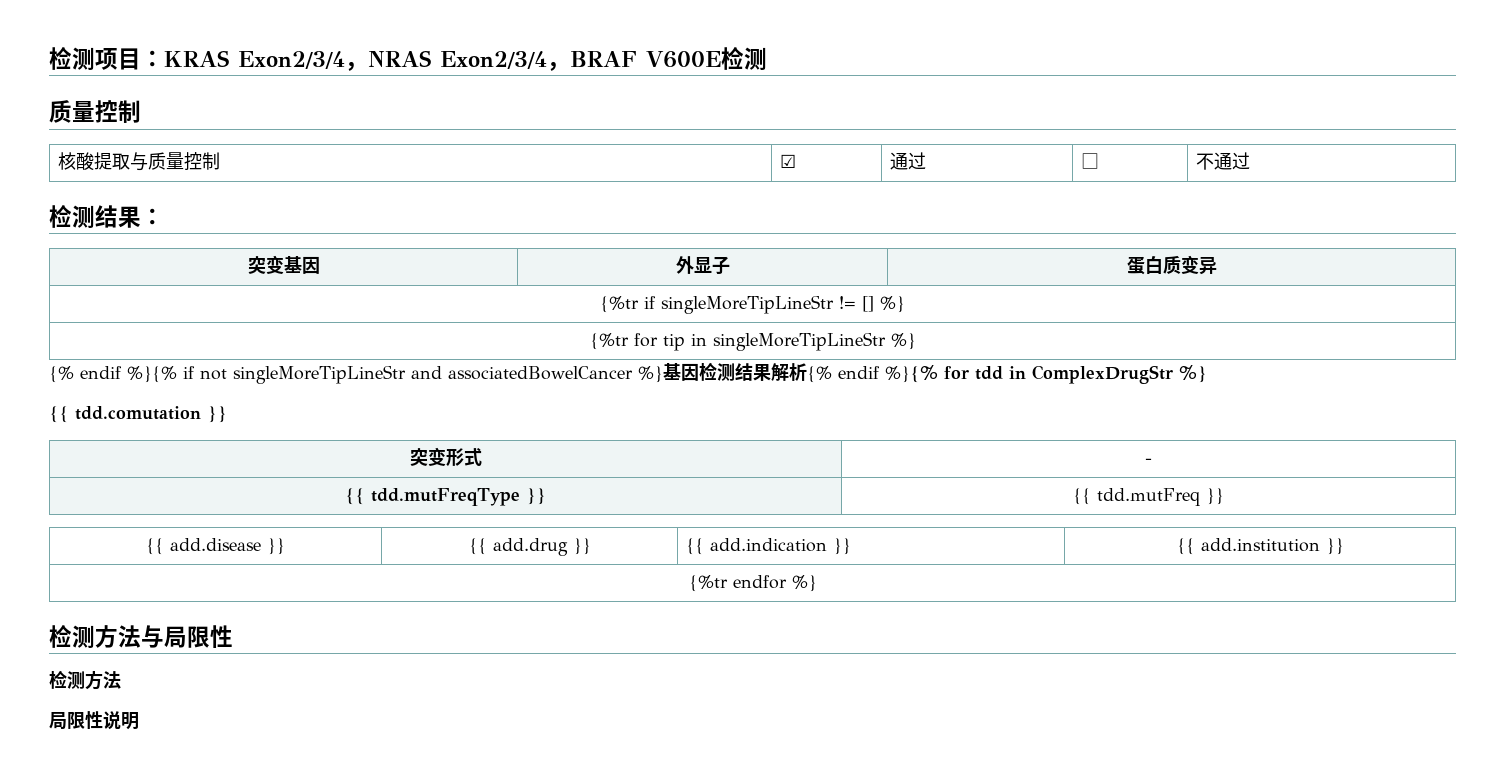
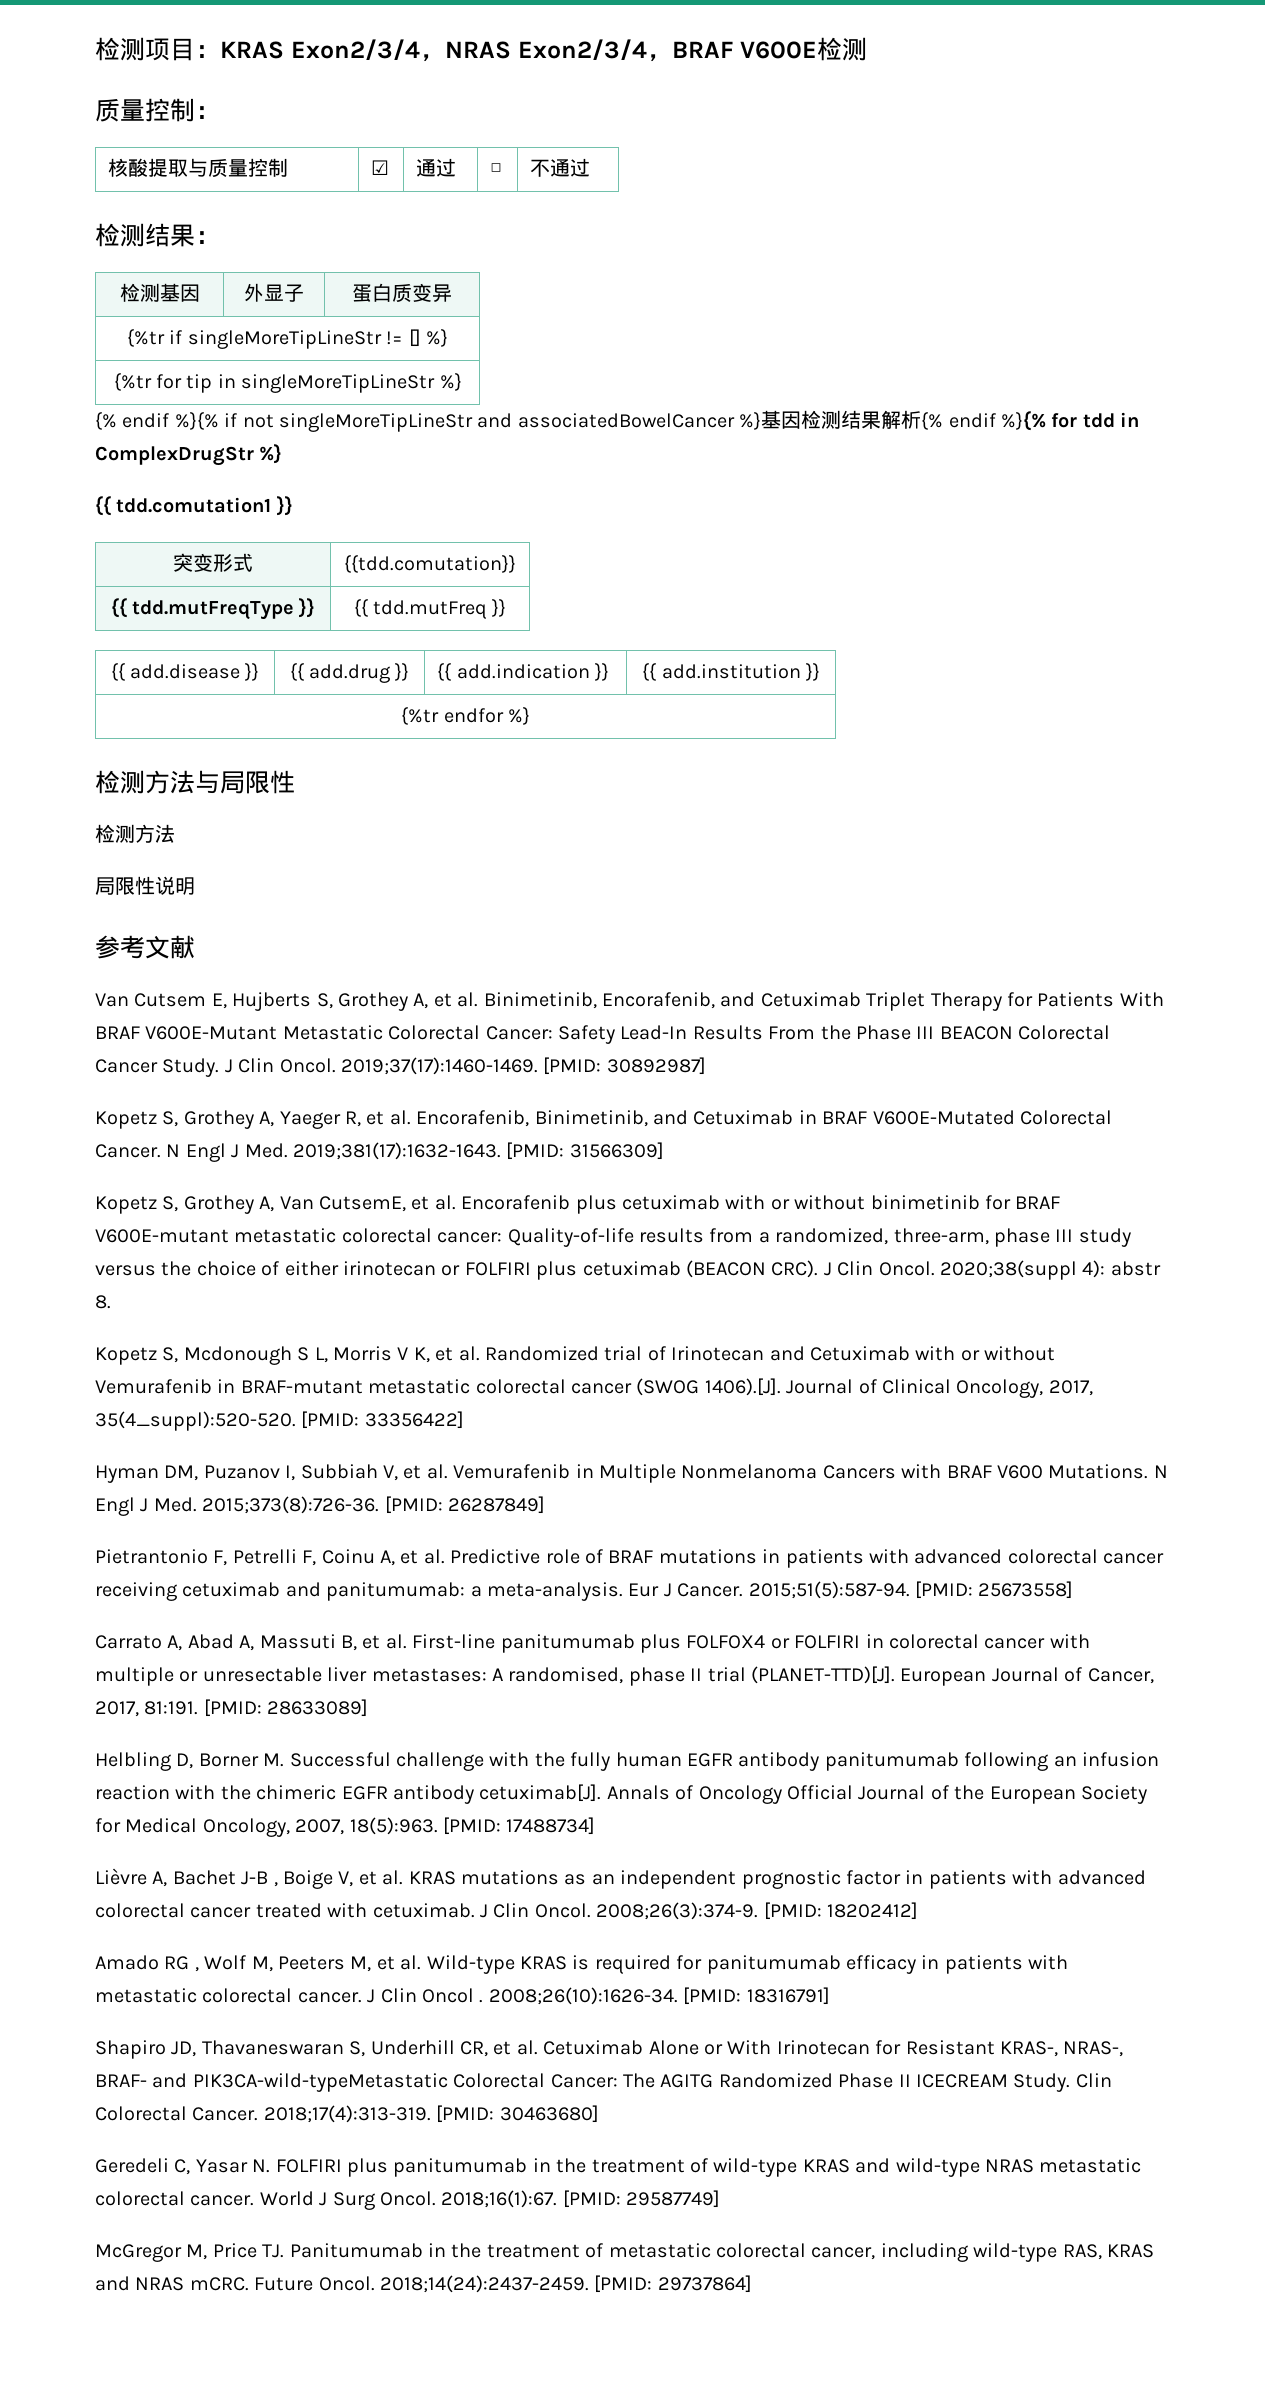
  检测项目：KRAS Exon2/3/4，NRAS Exon2/3/4，BRAF V600E检测
- 质量控制
+ 质量控制：
- 突变基因 | 外显子 | 蛋白质变异
+ 检测基因 | 外显子 | 蛋白质变异
- {{ tdd.comutation }}
+ {{ tdd.comutation1 }}
- 突变形式 | -
+ 突变形式 | {{tdd.comutation}}
+ 参考文献
+ Van Cutsem E, Hujberts S, Grothey A, et al. Binimetinib, Encorafenib, and Cetuximab Triplet Therapy for Patients With BRAF V600E-Mutant Metastatic Colorectal Cancer: Safety Lead-In Results From the Phase III BEACON Colorectal Cancer Study. J Clin Oncol. 2019;37(17):1460-1469. [PMID: 30892987]
+ Kopetz S, Grothey A, Yaeger R, et al. Encorafenib, Binimetinib, and Cetuximab in BRAF V600E-Mutated Colorectal Cancer. N Engl J Med. 2019;381(17):1632-1643. [PMID: 31566309]
+ Kopetz S, Grothey A, Van CutsemE, et al. Encorafenib plus cetuximab with or without binimetinib for BRAF V600E-mutant metastatic colorectal cancer: Quality-of-life results from a randomized, three-arm, phase III study versus the choice of either irinotecan or FOLFIRI plus cetuximab (BEACON CRC). J Clin Oncol. 2020;38(suppl 4): abstr 8.
+ Kopetz S, Mcdonough S L, Morris V K, et al. Randomized trial of Irinotecan and Cetuximab with or without Vemurafenib in BRAF-mutant metastatic colorectal cancer (SWOG 1406).[J]. Journal of Clinical Oncology, 2017, 35(4_suppl):520-520. [PMID: 33356422]
+ Hyman DM, Puzanov I, Subbiah V, et al. Vemurafenib in Multiple Nonmelanoma Cancers with BRAF V600 Mutations. N Engl J Med. 2015;373(8):726-36. [PMID: 26287849]
+ Pietrantonio F, Petrelli F, Coinu A, et al. Predictive role of BRAF mutations in patients with advanced colorectal cancer receiving cetuximab and panitumumab: a meta-analysis. Eur J Cancer. 2015;51(5):587-94. [PMID: 25673558]
+ Carrato A, Abad A, Massuti B, et al. First-line panitumumab plus FOLFOX4 or FOLFIRI in colorectal cancer with multiple or unresectable liver metastases: A randomised, phase II trial (PLANET-TTD)[J]. European Journal of Cancer, 2017, 81:191. [PMID: 28633089]
+ Helbling D, Borner M. Successful challenge with the fully human EGFR antibody panitumumab following an infusion reaction with the chimeric EGFR antibody cetuximab[J]. Annals of Oncology Official Journal of the European Society for Medical Oncology, 2007, 18(5):963. [PMID: 17488734]
+ Lièvre A, Bachet J-B , Boige V, et al. KRAS mutations as an independent prognostic factor in patients with advanced colorectal cancer treated with cetuximab. J Clin Oncol. 2008;26(3):374-9. [PMID: 18202412]
+ Amado RG , Wolf M, Peeters M, et al. Wild-type KRAS is required for panitumumab efficacy in patients with metastatic colorectal cancer. J Clin Oncol . 2008;26(10):1626-34. [PMID: 18316791]
+ Shapiro JD, Thavaneswaran S, Underhill CR, et al. Cetuximab Alone or With Irinotecan for Resistant KRAS-, NRAS-, BRAF- and PIK3CA-wild-typeMetastatic Colorectal Cancer: The AGITG Randomized Phase II ICECREAM Study. Clin Colorectal Cancer. 2018;17(4):313-319. [PMID: 30463680]
+ Geredeli C, Yasar N. FOLFIRI plus panitumumab in the treatment of wild-type KRAS and wild-type NRAS metastatic colorectal cancer. World J Surg Oncol. 2018;16(1):67. [PMID: 29587749]
+ McGregor M, Price TJ. Panitumumab in the treatment of metastatic colorectal cancer, including wild-type RAS, KRAS and NRAS mCRC. Future Oncol. 2018;14(24):2437-2459. [PMID: 29737864]

